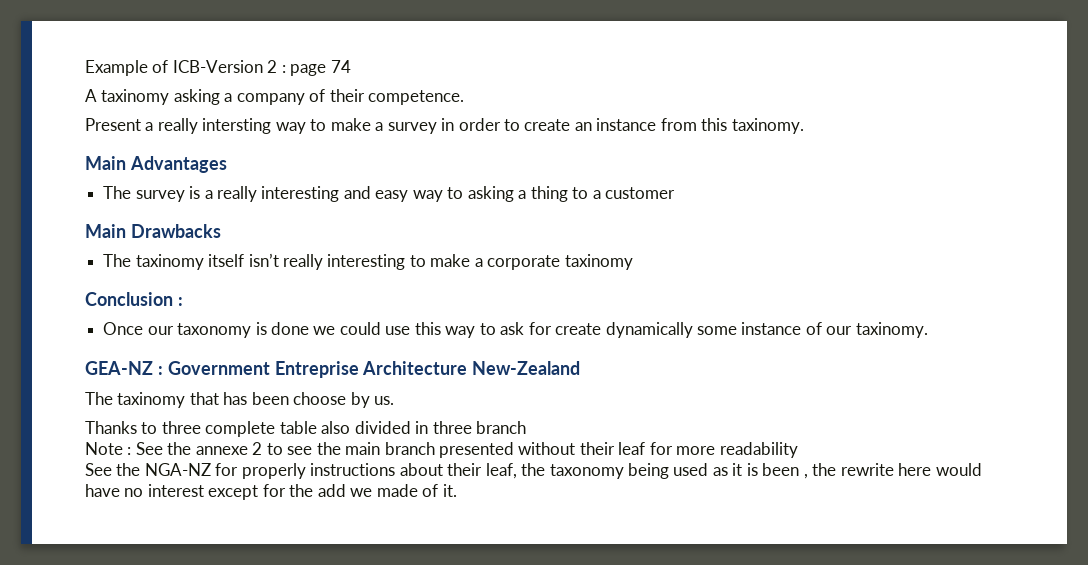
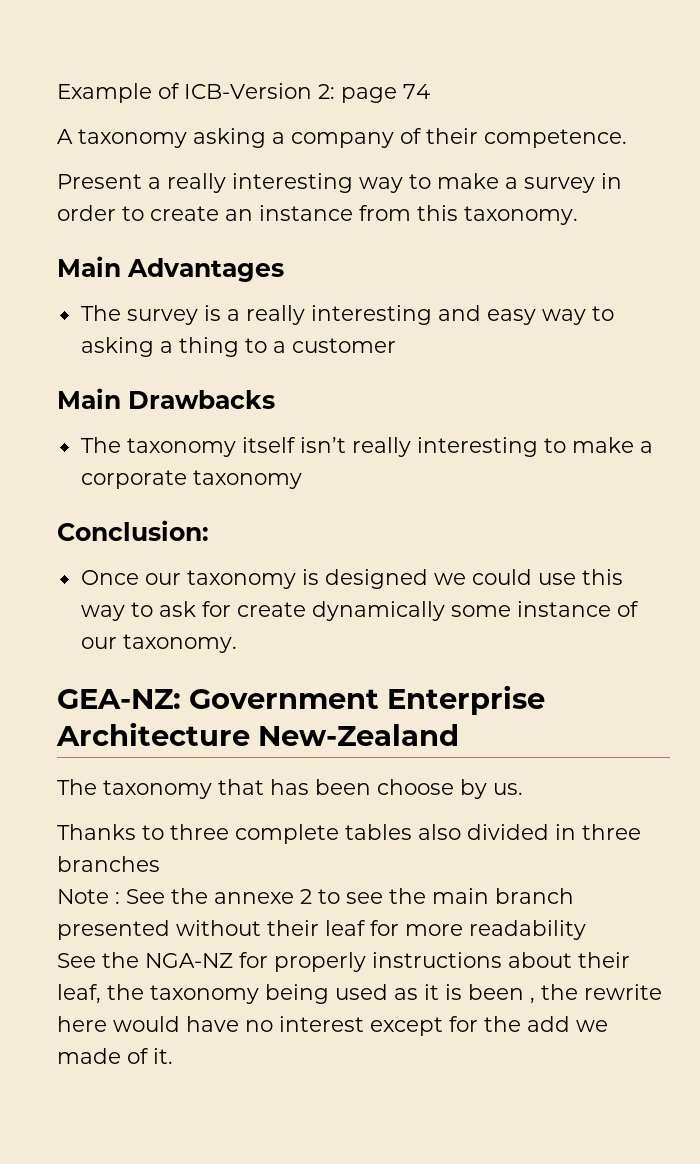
- Example of ICB-Version 2 : page 74
+ Example of ICB-Version 2: page 74
- A taxinomy asking a company of their competence.
+ A taxonomy asking a company of their competence.
- Present a really intersting way to make a survey in order to create an instance from this taxinomy.
+ Present a really interesting way to make a survey in order to create an instance from this taxonomy.
- The taxinomy itself isn’t really interesting to make a corporate taxinomy
- Conclusion :
+ The taxonomy itself isn’t really interesting to make a corporate taxonomy
+ Conclusion:
- Once our taxonomy is done we could use this way to ask for create dynamically some instance of our taxinomy.
- GEA-NZ : Government Entreprise Architecture New-Zealand
+ Once our taxonomy is designed we could use this way to ask for create dynamically some instance of our taxonomy.
+ GEA-NZ: Government Enterprise Architecture New-Zealand
- The taxinomy that has been choose by us.
+ The taxonomy that has been choose by us.
- Thanks to three complete table also divided in three branch
+ Thanks to three complete tables also divided in three branches

